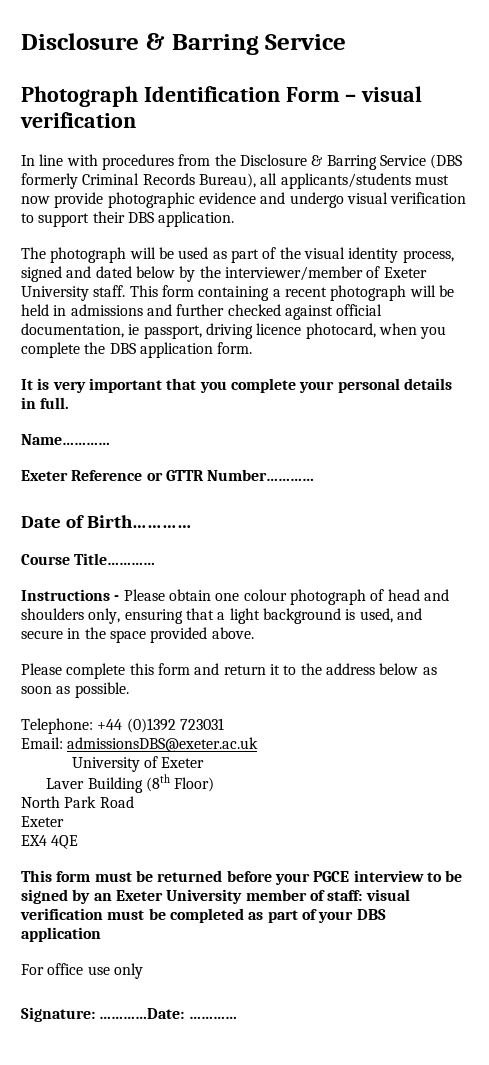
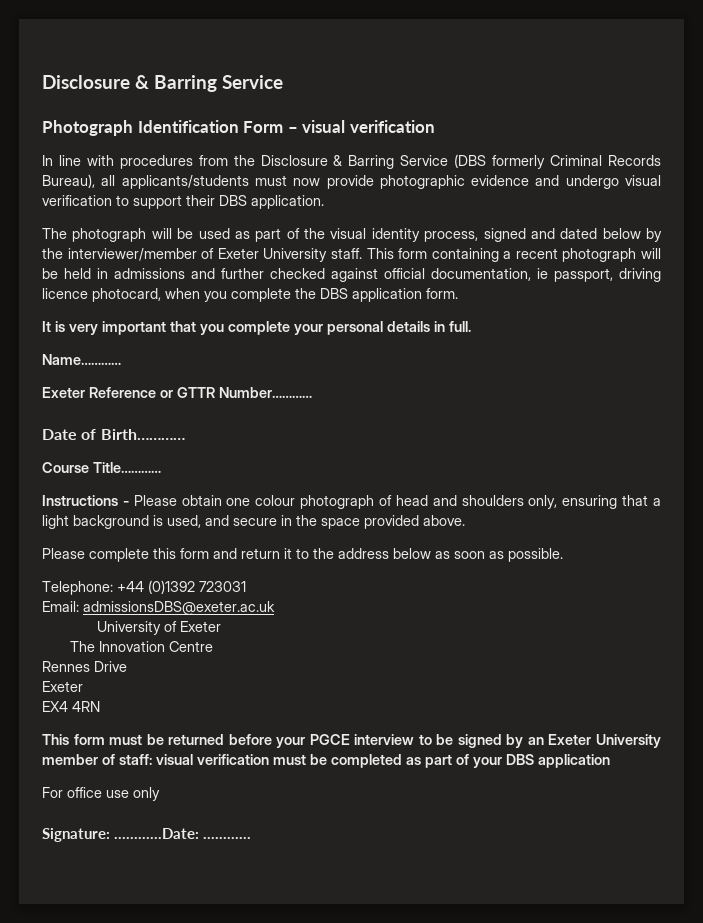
- Laver Building (8th Floor)
- North Park Road
+ The Innovation Centre
+ Rennes Drive
- EX4 4QE
+ EX4 4RN

